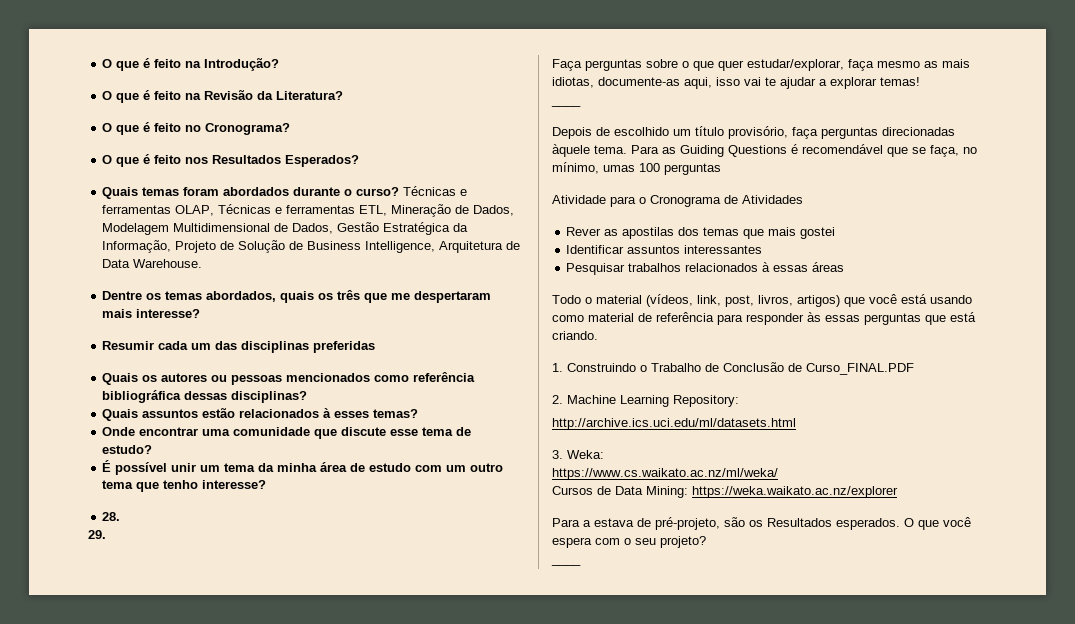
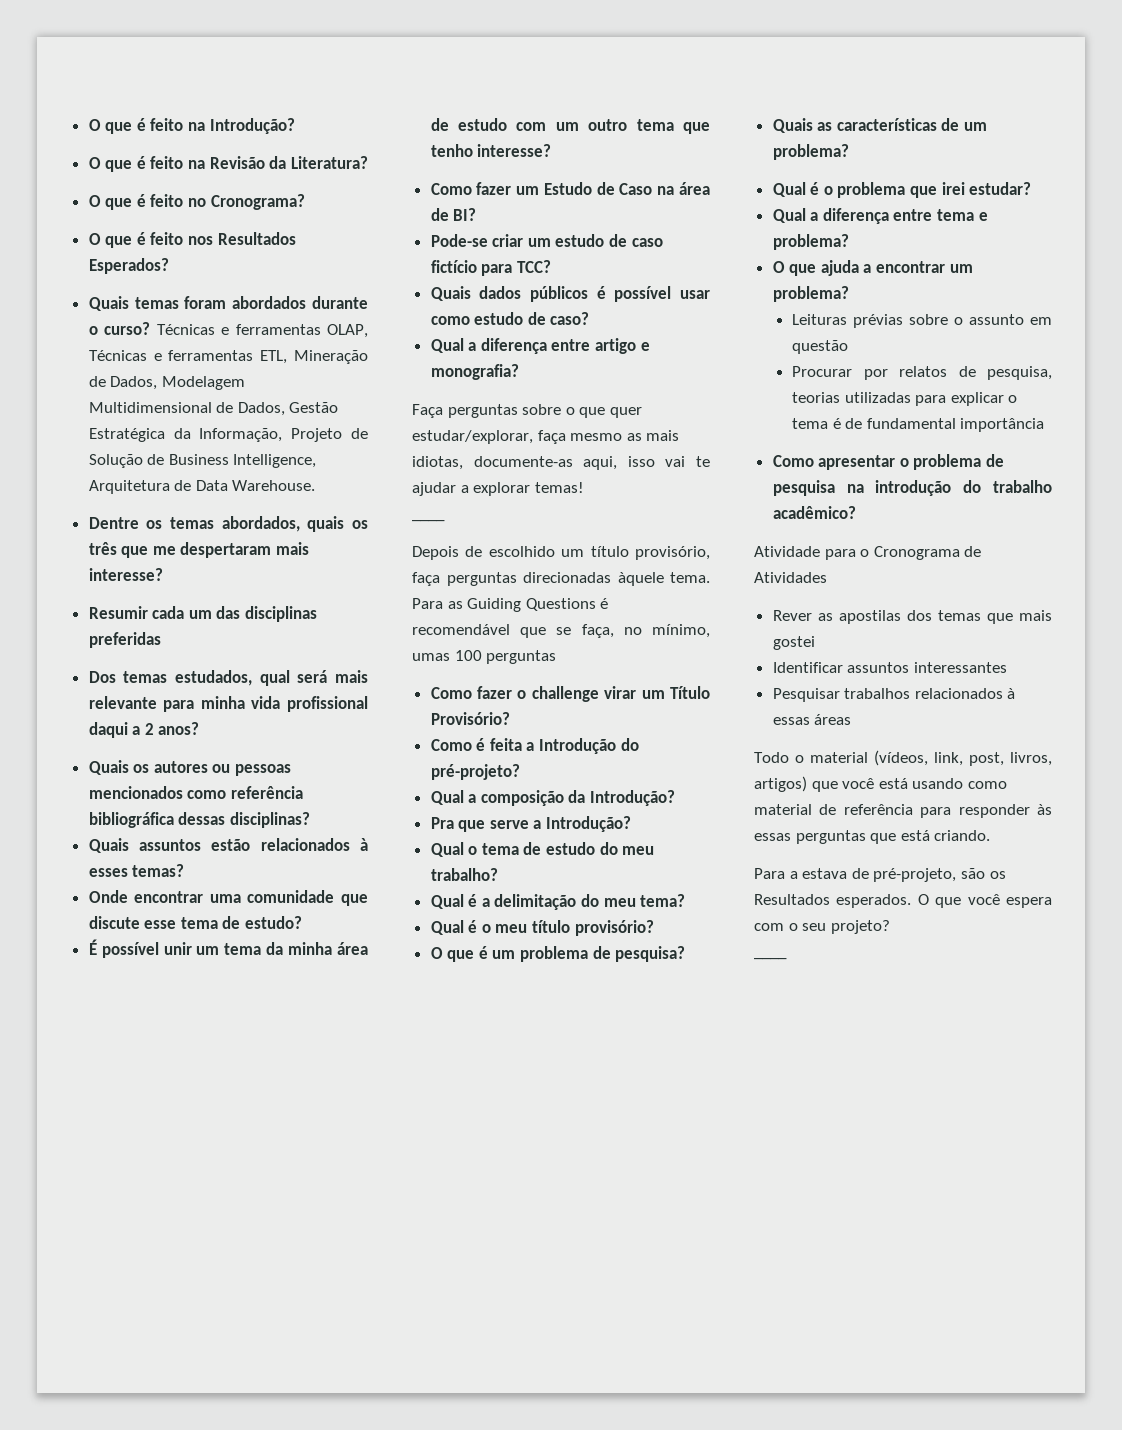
+ Dos temas estudados, qual será mais relevante para minha vida profissional daqui a 2 anos?
- 28.
- 29.
+ Como fazer um Estudo de Caso na área de BI?
+ Pode-se criar um estudo de caso fictício para TCC?
+ Quais dados públicos é possível usar como estudo de caso?
+ Qual a diferença entre artigo e monografia?
+ Como fazer o challenge virar um Título Provisório?
+ Como é feita a Introdução do pré-projeto?
+ Qual a composição da Introdução?
+ Pra que serve a Introdução?
+ Qual o tema de estudo do meu trabalho?
+ Qual é a delimitação do meu tema?
+ Qual é o meu título provisório?
+ O que é um problema de pesquisa?
+ Quais as características de um problema?
+ Qual é o problema que irei estudar?
+ Qual a diferença entre tema e problema?
+ O que ajuda a encontrar um problema?
+ Leituras prévias sobre o assunto em questão
+ Procurar por relatos de pesquisa, teorias utilizadas para explicar o tema é de fundamental importância
+ Como apresentar o problema de pesquisa na introdução do trabalho acadêmico?
- 1. Construindo o Trabalho de Conclusão de Curso_FINAL.PDF
- 2. Machine Learning Repository:
- http://archive.ics.uci.edu/ml/datasets.html
- 3. Weka:
- https://www.cs.waikato.ac.nz/ml/weka/
- Cursos de Data Mining: https://weka.waikato.ac.nz/explorer

